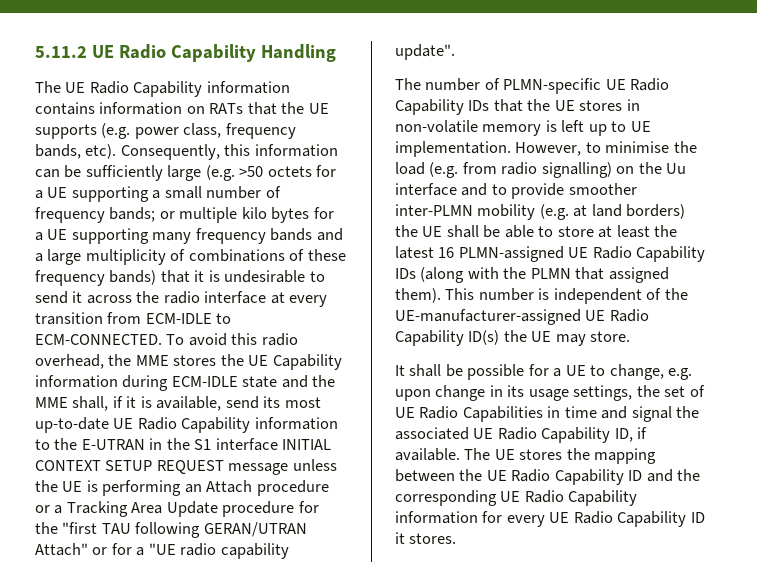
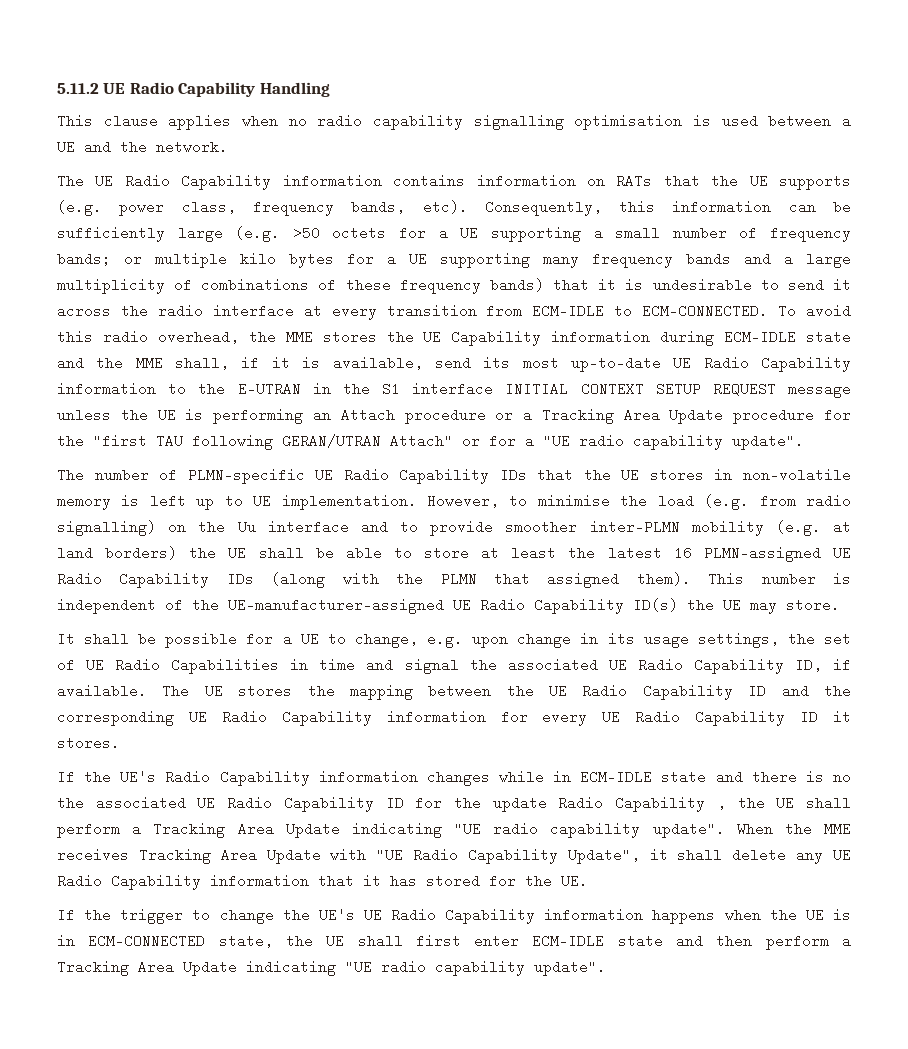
+ This clause applies when no radio capability signalling optimisation is used between a UE and the network.
+ If the UE's Radio Capability information changes while in ECM-IDLE state and there is no the associated UE Radio Capability ID for the update Radio Capability , the UE shall perform a Tracking Area Update indicating "UE radio capability update". When the MME receives Tracking Area Update with "UE Radio Capability Update", it shall delete any UE Radio Capability information that it has stored for the UE.
+ If the trigger to change the UE's UE Radio Capability information happens when the UE is in ECM-CONNECTED state, the UE shall first enter ECM-IDLE state and then perform a Tracking Area Update indicating "UE radio capability update".

